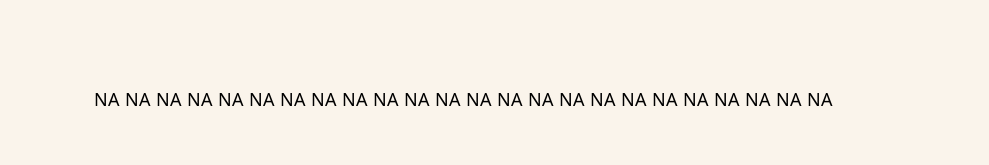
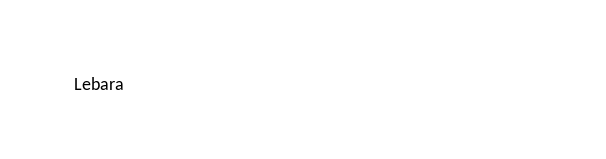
- NA NA NA NA NA NA NA NA NA NA NA NA NA NA NA NA NA NA NA NA NA NA NA NA
+ Lebara

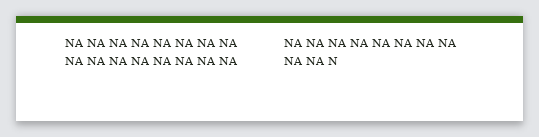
- Lebara
+ NA NA NA NA NA NA NA NA NA NA NA NA NA NA NA NA NA NA NA NA NA NA NA NA NA NA N

